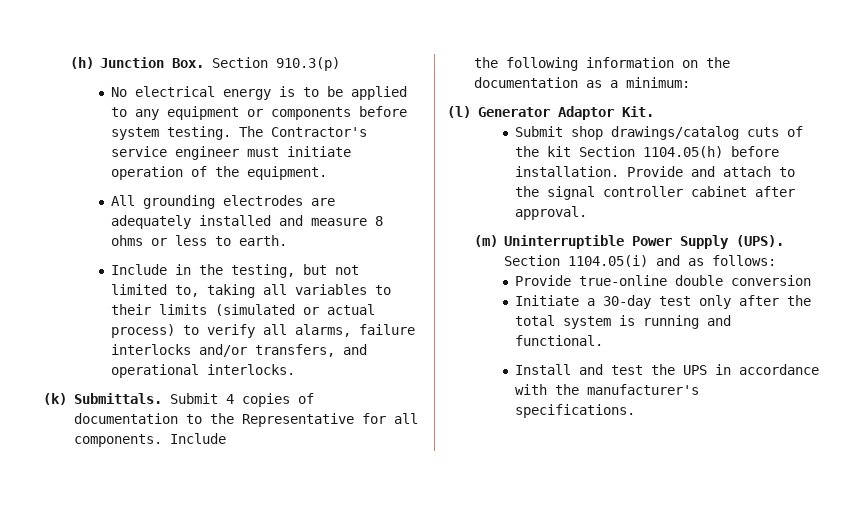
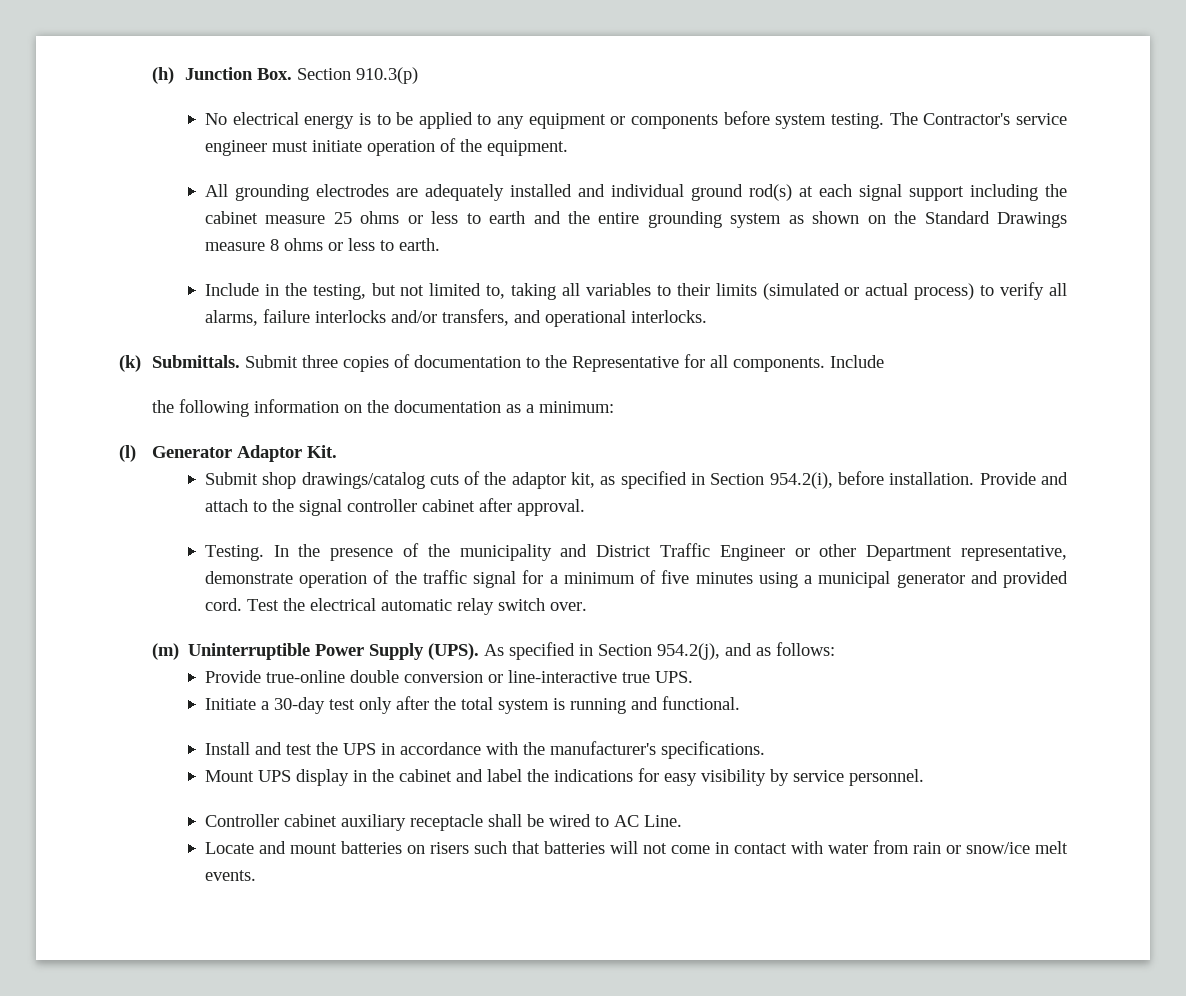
- All grounding electrodes are adequately installed and measure 8 ohms or less to earth.
+ All grounding electrodes are adequately installed and individual ground rod(s) at each signal support including the cabinet measure 25 ohms or less to earth and the entire grounding system as shown on the Standard Drawings measure 8 ohms or less to earth.
- Submit 4 copies of documentation to the Representative for all components.
+ Submit three copies of documentation to the Representative for all components.
- Submit shop drawings/catalog cuts of the kit Section 1104.05(h) before installation.
+ Submit shop drawings/catalog cuts of the adaptor kit, as specified in Section 954.2(i), before installation.
+ Testing. In the presence of the municipality and District Traffic Engineer or other Department representative, demonstrate operation of the traffic signal for a minimum of five minutes using a municipal generator and provided cord. Test the electrical automatic relay switch over.
- Section 1104.05(i) and as follows:
+ As specified in Section 954.2(j), and as follows:
- Provide true-online double conversion
+ Provide true-online double conversion or line-interactive true UPS.
+ Mount UPS display in the cabinet and label the indications for easy visibility by service personnel.
+ Controller cabinet auxiliary receptacle shall be wired to AC Line.
+ Locate and mount batteries on risers such that batteries will not come in contact with water from rain or snow/ice melt events.

